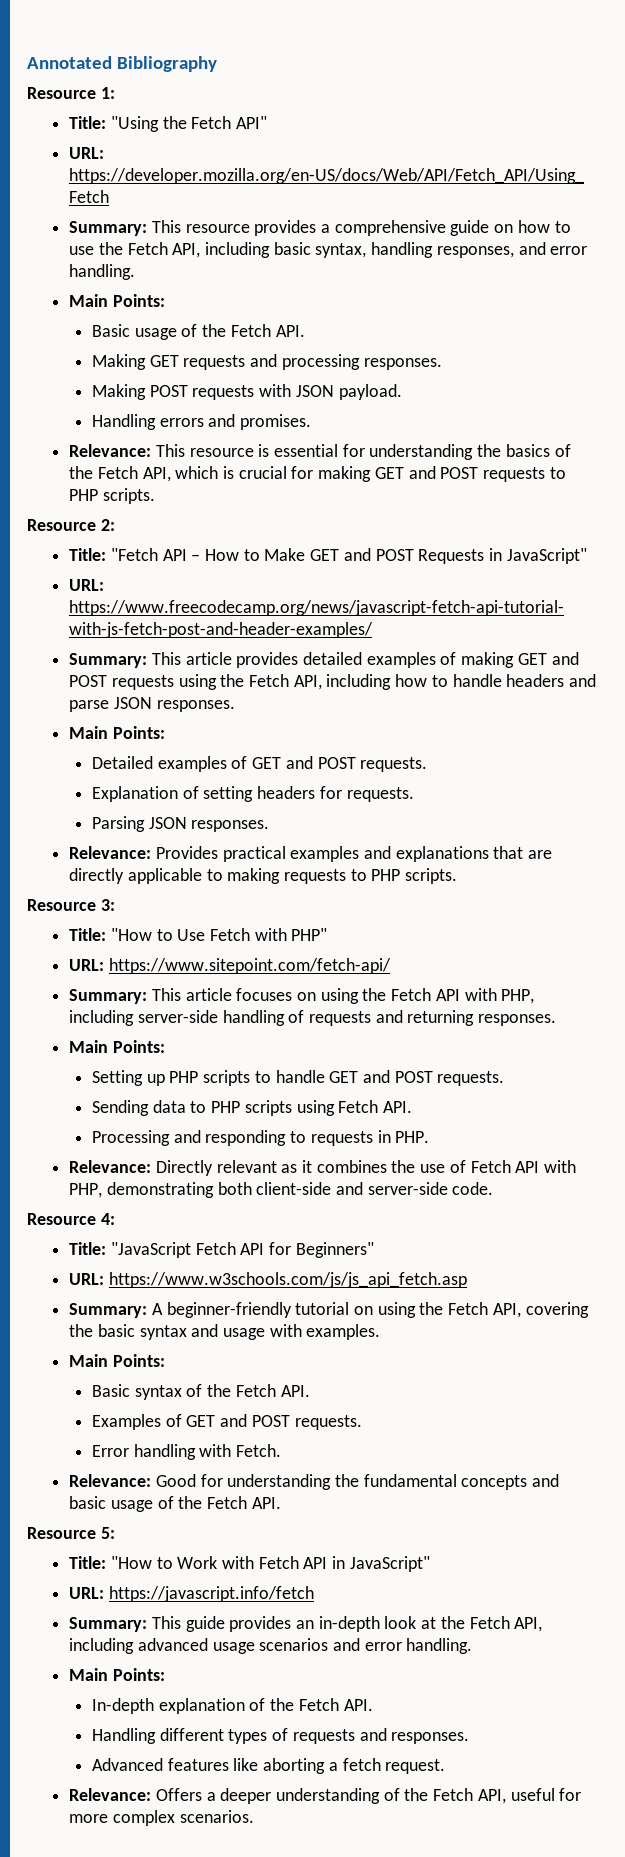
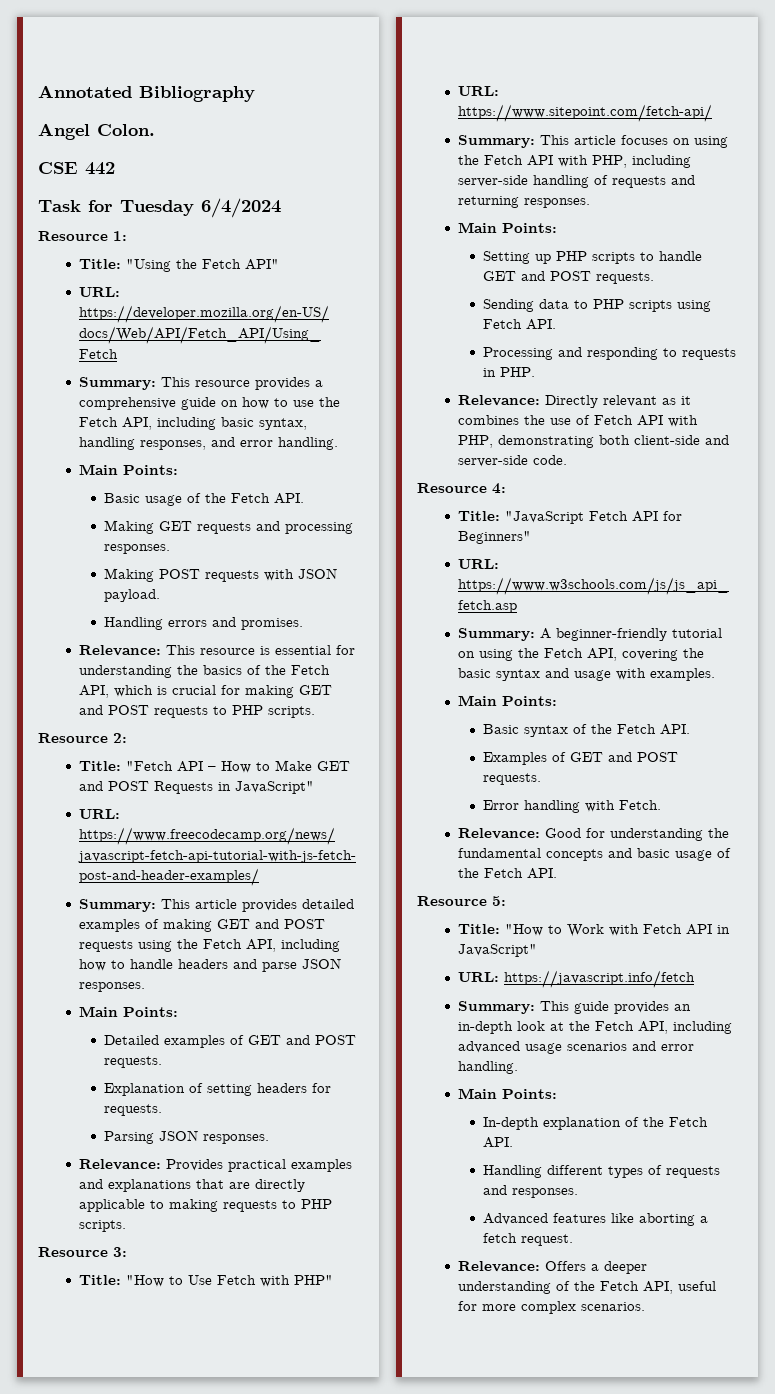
+ Angel Colon.
+ CSE 442
+ Task for Tuesday 6/4/2024

